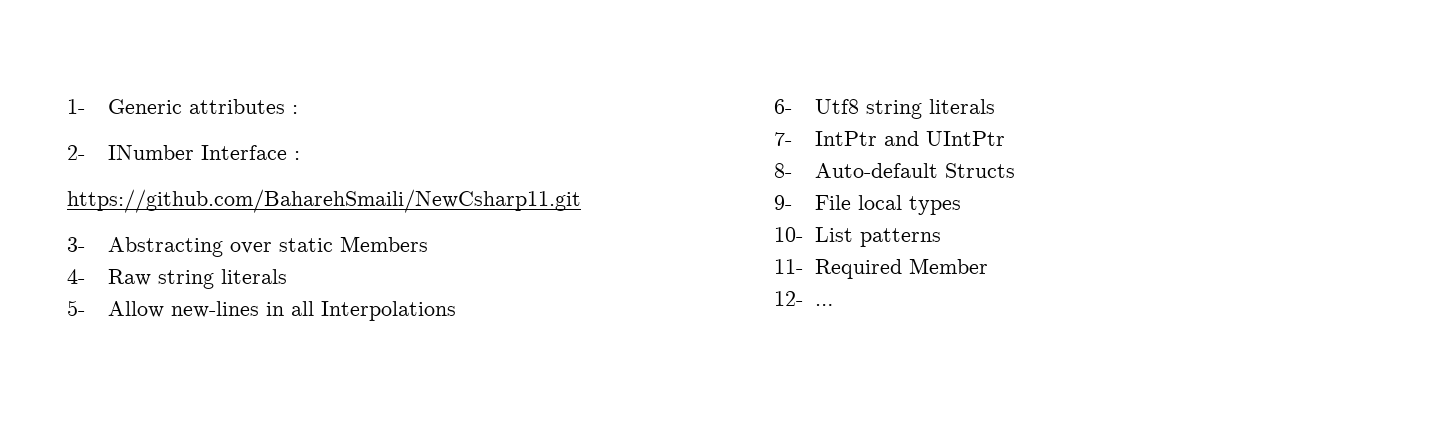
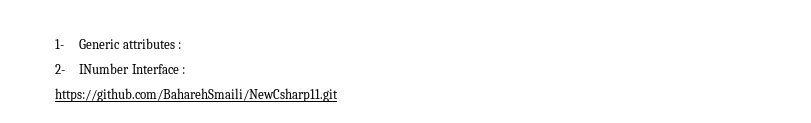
- 3- Abstracting over static Members
- 4- Raw string literals
- 5- Allow new-lines in all Interpolations
- 6- Utf8 string literals
- 7- IntPtr and UIntPtr
- 8- Auto-default Structs
- 9- File local types
- 10- List patterns
- 11- Required Member
- 12- …

